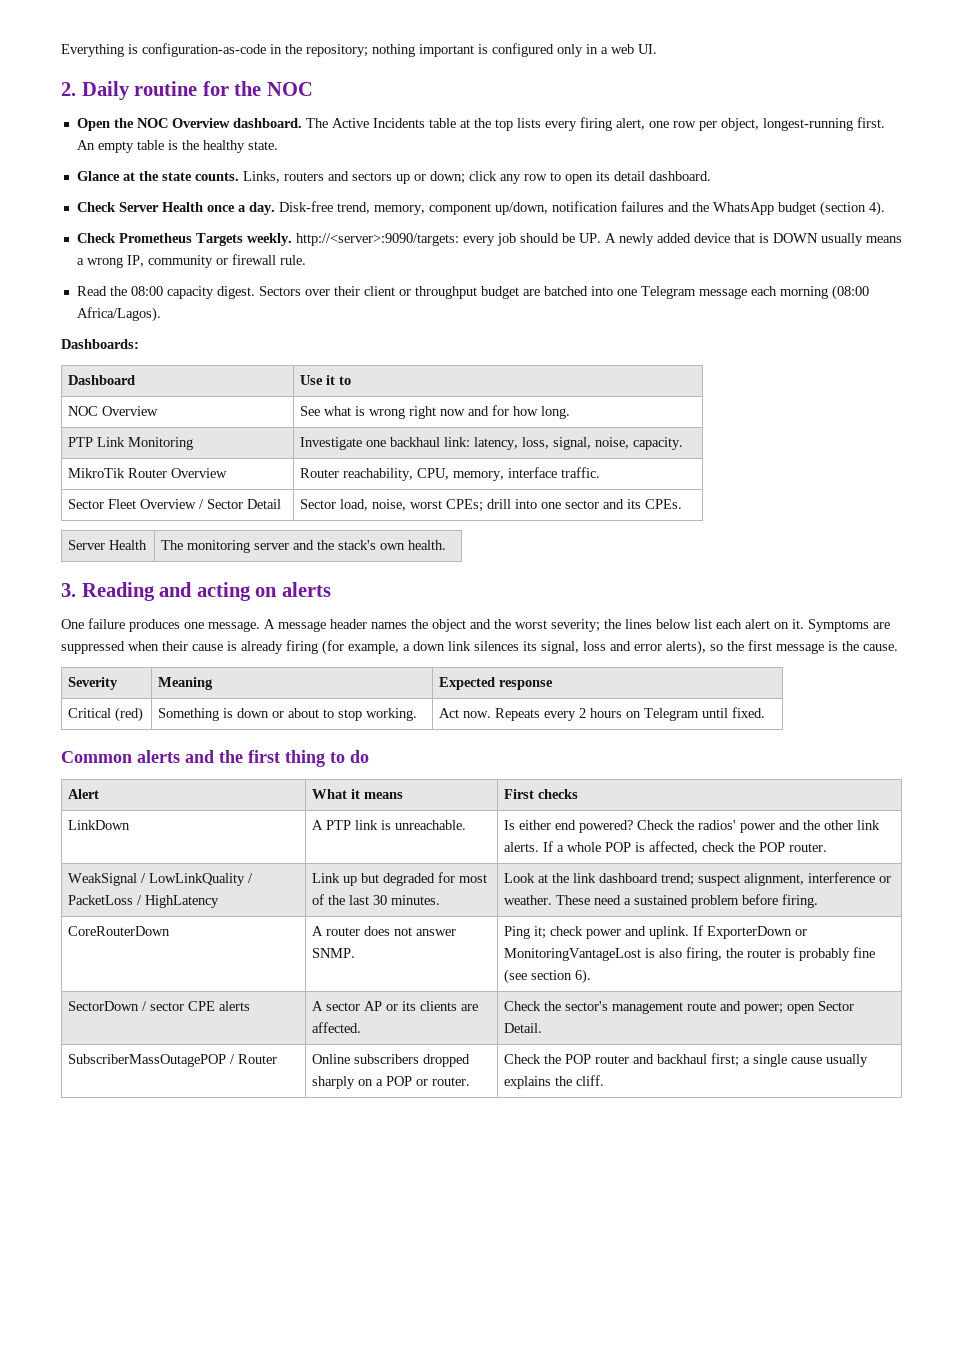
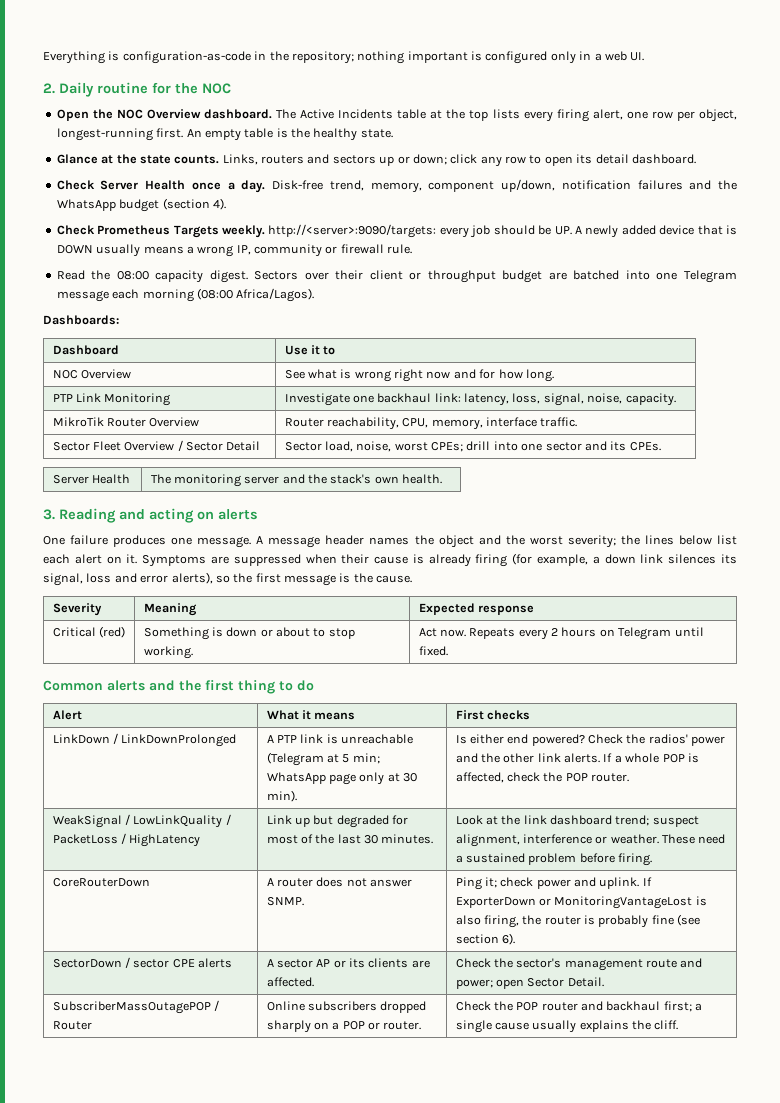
- LinkDown
+ LinkDown / LinkDownProlonged
- A PTP link is unreachable.
+ A PTP link is unreachable (Telegram at 5 min; WhatsApp page only at 30 min).

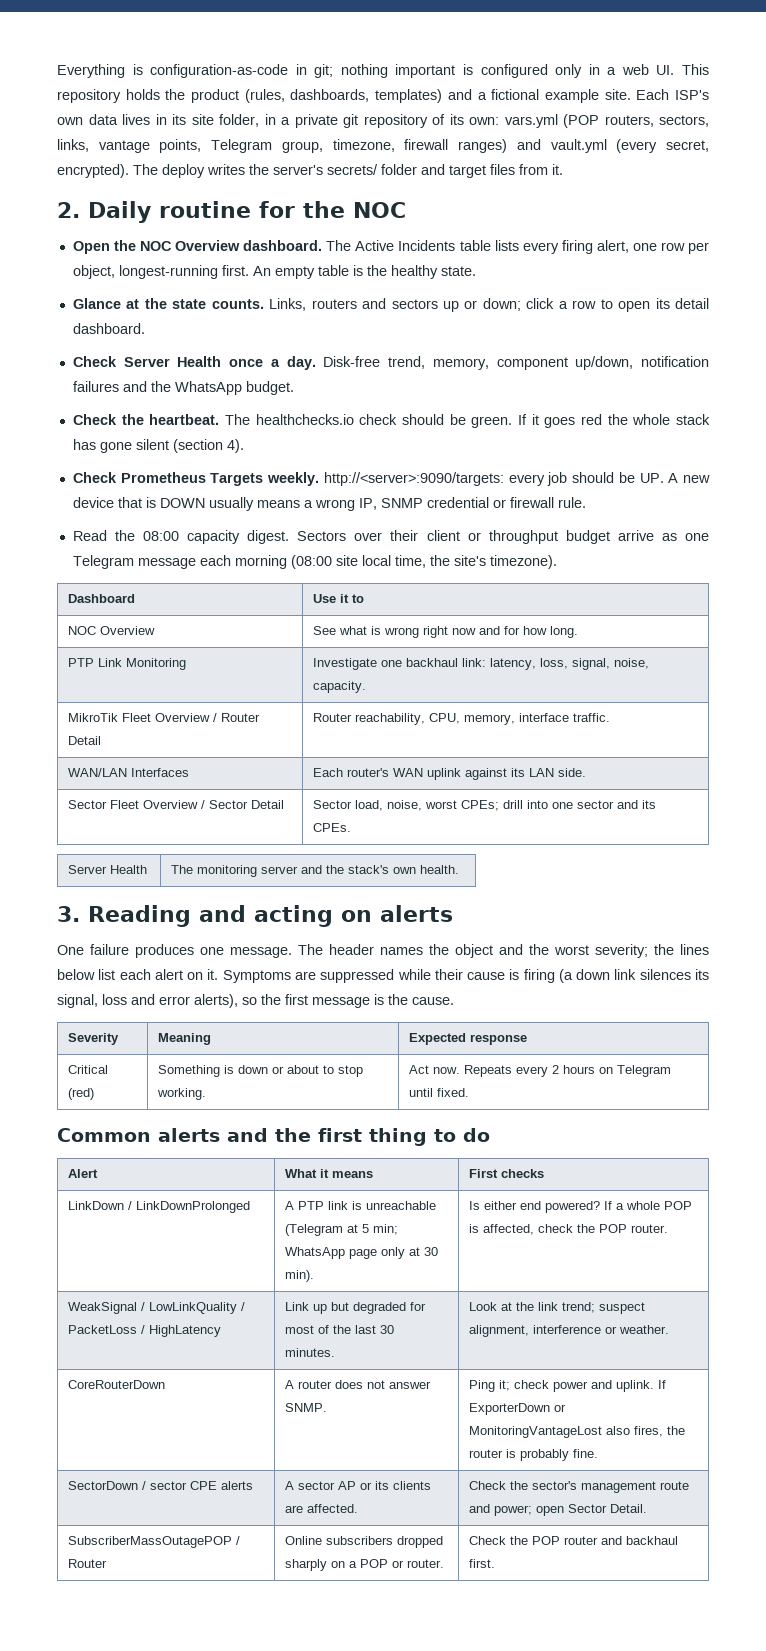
- Everything is configuration-as-code in the repository; nothing important is configured only in a web UI.
+ Everything is configuration-as-code in git; nothing important is configured only in a web UI. This repository holds the product (rules, dashboards, templates) and a fictional example site. Each ISP's own data lives in its site folder, in a private git repository of its own: vars.yml (POP routers, sectors, links, vantage points, Telegram group, timezone, firewall ranges) and vault.yml (every secret, encrypted). The deploy writes the server's secrets/ folder and target files from it.
- The Active Incidents table at the top lists every firing alert, one row per object, longest-running first.
+ The Active Incidents table lists every firing alert, one row per object, longest-running first.
- Links, routers and sectors up or down; click any row to open its detail dashboard.
+ Links, routers and sectors up or down; click a row to open its detail dashboard.
- Disk-free trend, memory, component up/down, notification failures and the WhatsApp budget (section 4).
+ Disk-free trend, memory, component up/down, notification failures and the WhatsApp budget.
+ Check the heartbeat. The healthchecks.io check should be green. If it goes red the whole stack has gone silent (section 4).
- Check Prometheus Targets weekly. http://<server>:9090/targets: every job should be UP. A newly added device that is DOWN usually means a wrong IP, community or firewall rule.
+ Check Prometheus Targets weekly. http://<server>:9090/targets: every job should be UP. A new device that is DOWN usually means a wrong IP, SNMP credential or firewall rule.
- Sectors over their client or throughput budget are batched into one Telegram message each morning (08:00 Africa/Lagos).
- Dashboards:
+ Sectors over their client or throughput budget arrive as one Telegram message each morning (08:00 site local time, the site's timezone).
- MikroTik Router Overview | Router reachability, CPU, memory, interface traffic.
+ MikroTik Fleet Overview / Router Detail | Router reachability, CPU, memory, interface traffic.
+ WAN/LAN Interfaces | Each router's WAN uplink against its LAN side.
- A message header names the object and the worst severity; the lines below list each alert on it.
+ The header names the object and the worst severity; the lines below list each alert on it.
- Symptoms are suppressed when their cause is already firing (for example, a down link silences its signal, loss and error alerts), so the first message is the cause.
+ Symptoms are suppressed while their cause is firing (a down link silences its signal, loss and error alerts), so the first message is the cause.
- Check the radios' power and the other link alerts.
- WeakSignal / LowLinkQuality / PacketLoss / HighLatency | Link up but degraded for most of the last 30 minutes. | Look at the link dashboard trend; suspect alignment, interference or weather. These need a sustained problem before firing.
+ WeakSignal / LowLinkQuality / PacketLoss / HighLatency | Link up but degraded for most of the last 30 minutes. | Look at the link trend; suspect alignment, interference or weather.
- CoreRouterDown | A router does not answer SNMP. | Ping it; check power and uplink. If ExporterDown or MonitoringVantageLost is also firing, the router is probably fine (see section 6).
+ CoreRouterDown | A router does not answer SNMP. | Ping it; check power and uplink. If ExporterDown or MonitoringVantageLost also fires, the router is probably fine.
- SubscriberMassOutagePOP / Router | Online subscribers dropped sharply on a POP or router. | Check the POP router and backhaul first; a single cause usually explains the cliff.
+ SubscriberMassOutagePOP / Router | Online subscribers dropped sharply on a POP or router. | Check the POP router and backhaul first.

